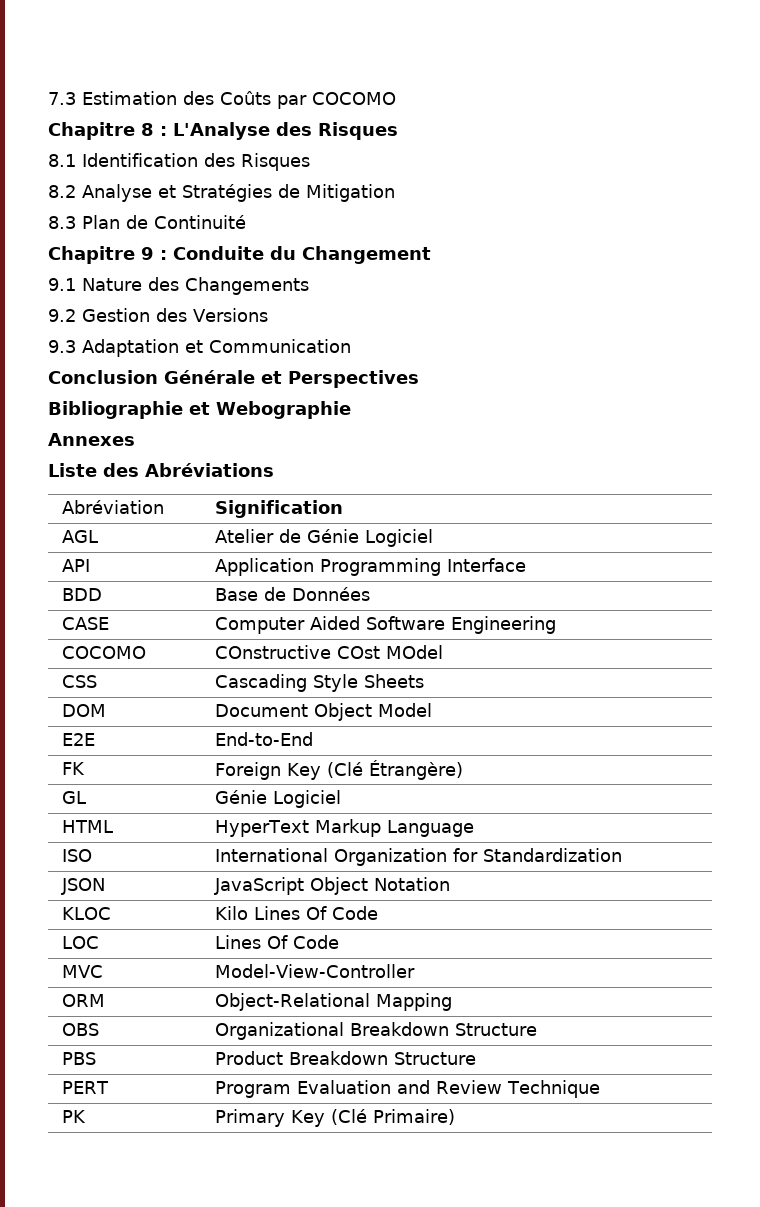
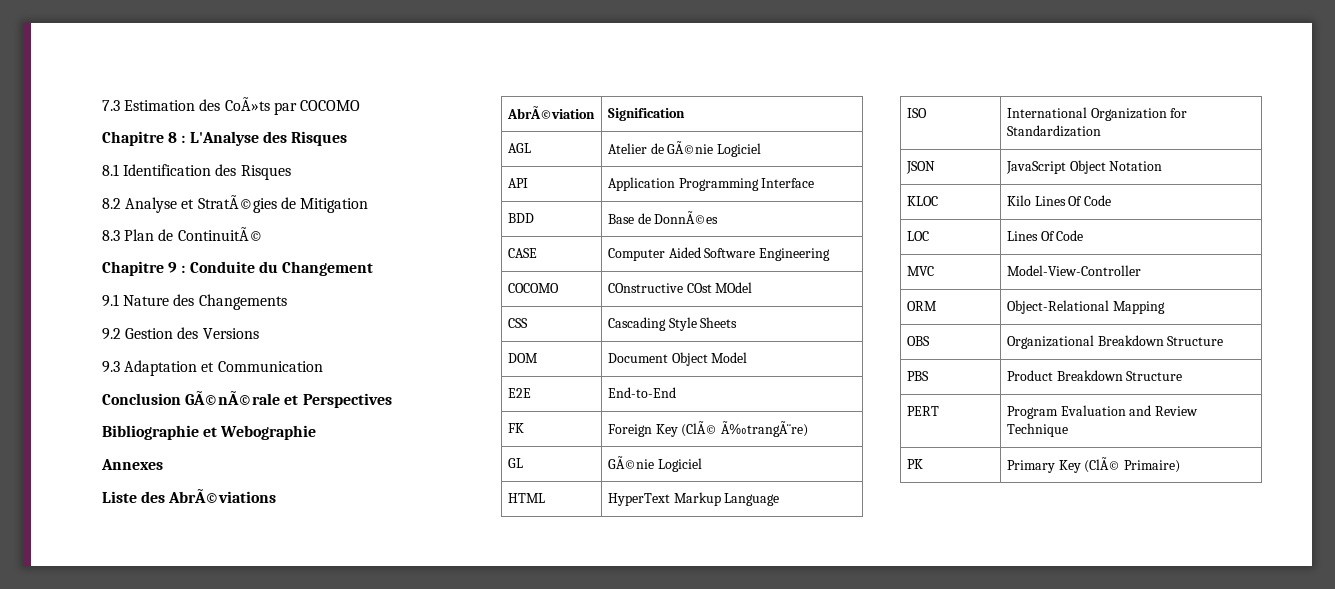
- 7.3 Estimation des Coûts par COCOMO
+ 7.3 Estimation des CoÃ»ts par COCOMO
- 8.2 Analyse et Stratégies de Mitigation
+ 8.2 Analyse et StratÃ©gies de Mitigation
- 8.3 Plan de Continuité
+ 8.3 Plan de ContinuitÃ©
- Conclusion Générale et Perspectives
+ Conclusion GÃ©nÃ©rale et Perspectives
- Liste des Abréviations
- Abréviation | Signification
+ Liste des AbrÃ©viations
+ AbrÃ©viation | Signification
- AGL | Atelier de Génie Logiciel
+ AGL | Atelier de GÃ©nie Logiciel
- BDD | Base de Données
+ BDD | Base de DonnÃ©es
- FK | Foreign Key (Clé Étrangère)
+ FK | Foreign Key (ClÃ© Ã‰trangÃ¨re)
- GL | Génie Logiciel
+ GL | GÃ©nie Logiciel
- PK | Primary Key (Clé Primaire)
+ PK | Primary Key (ClÃ© Primaire)

